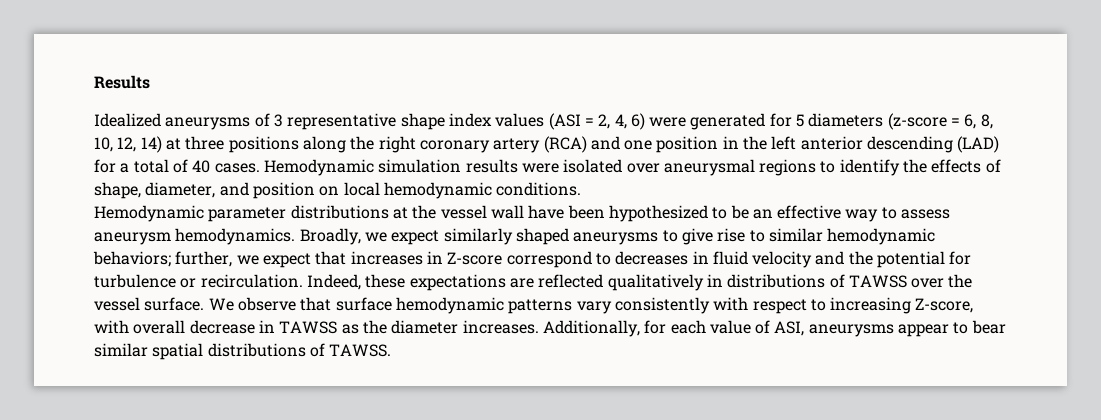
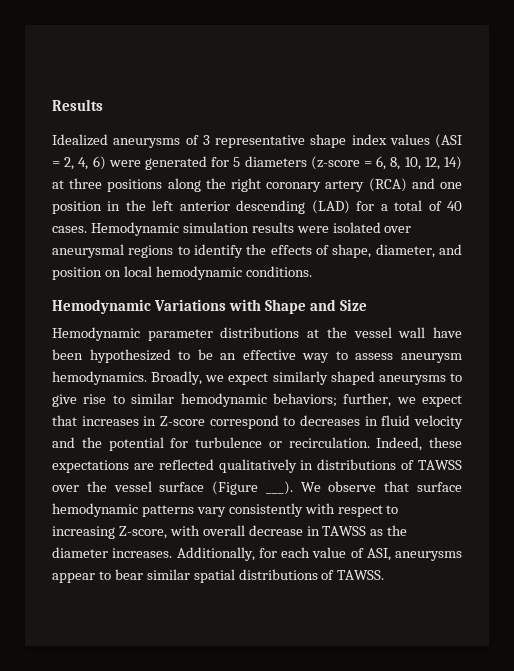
+ Hemodynamic Variations with Shape and Size
- Indeed, these expectations are reflected qualitatively in distributions of TAWSS over the vessel surface.
+ Indeed, these expectations are reflected qualitatively in distributions of TAWSS over the vessel surface (Figure ___).

